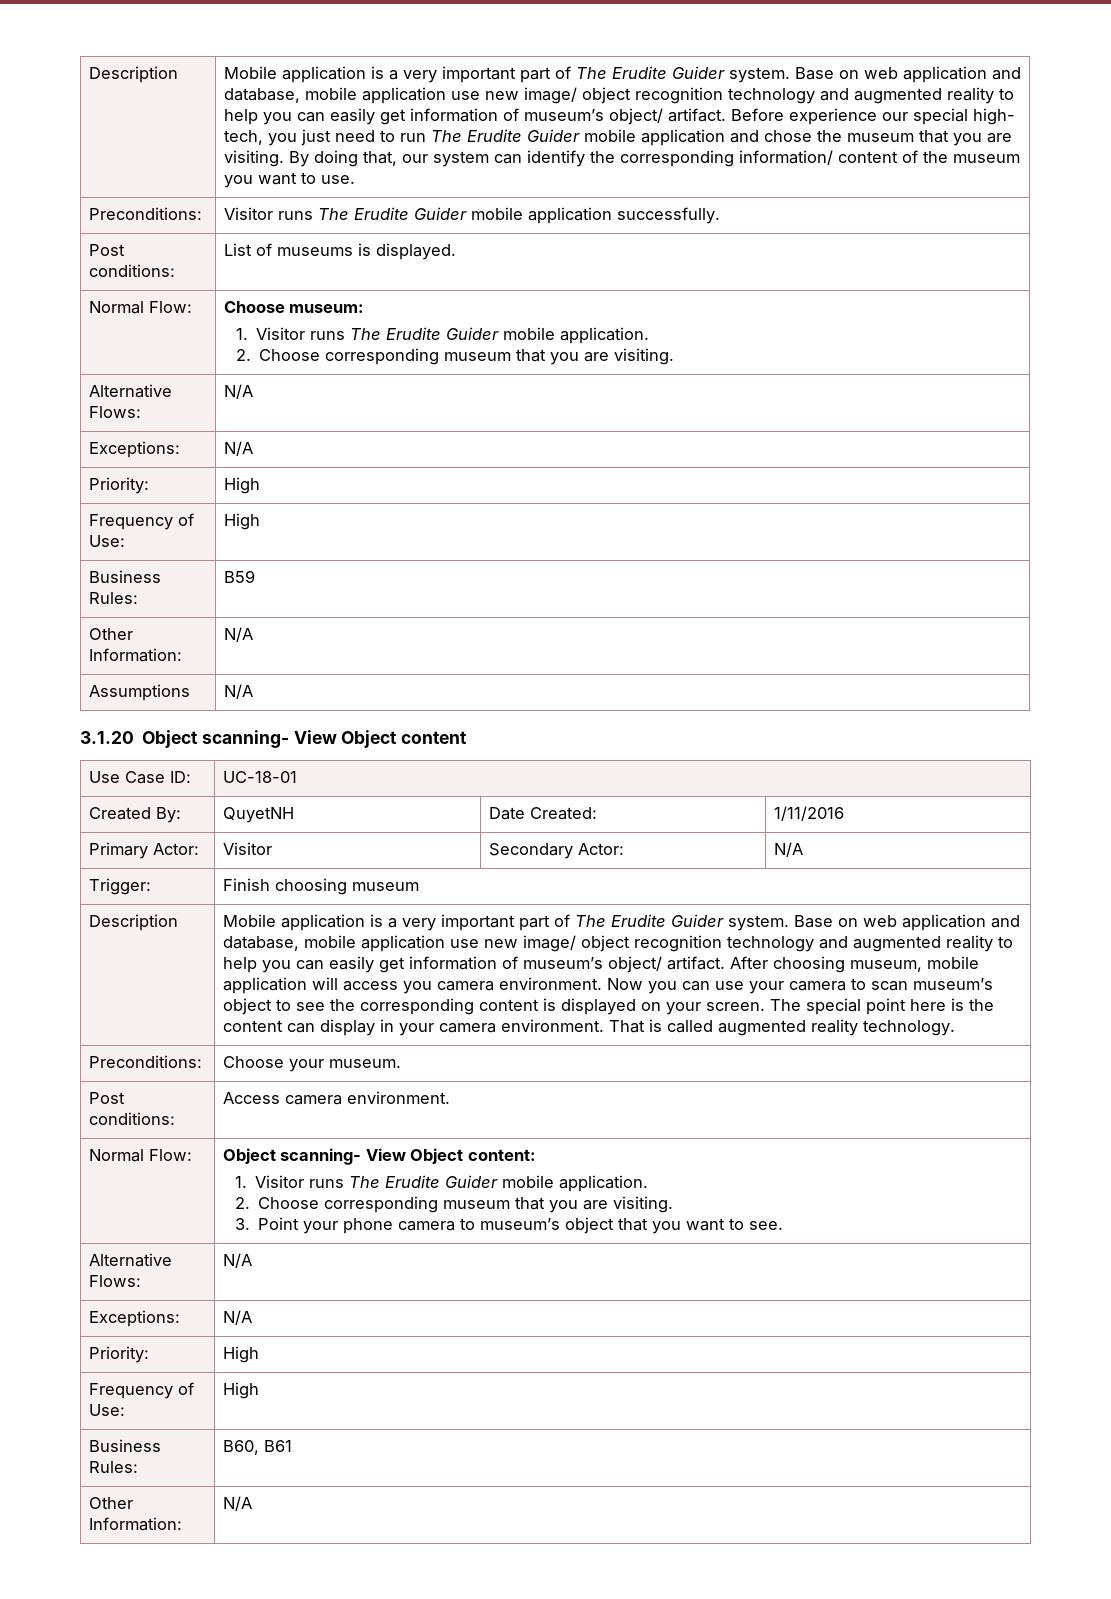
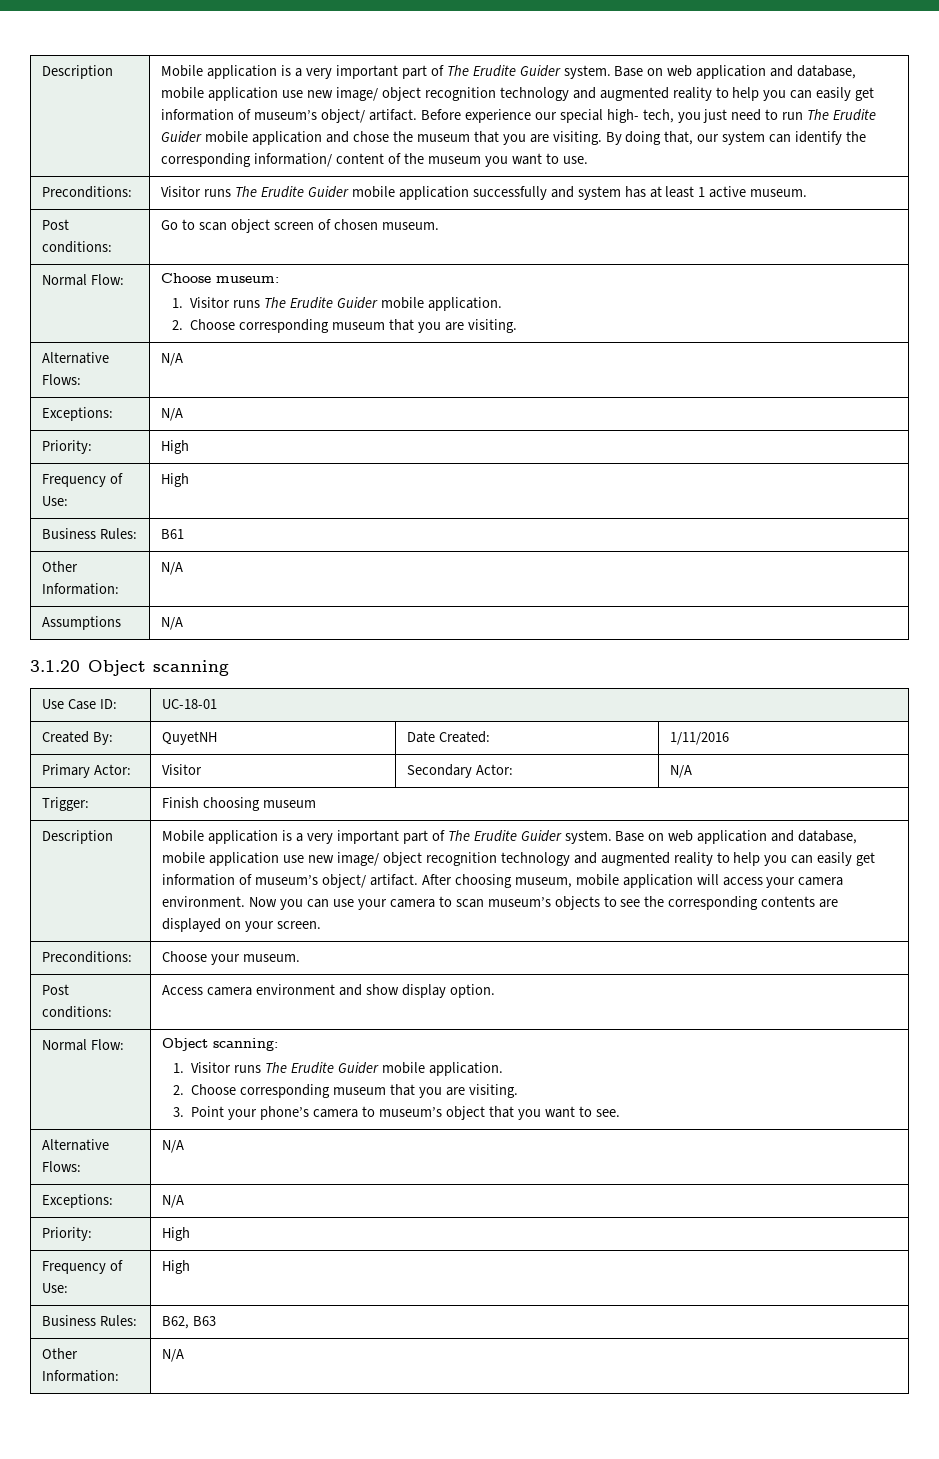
- Preconditions: | Visitor runs The Erudite Guider mobile application successfully.
- Post conditions: | List of museums is displayed.
+ Preconditions: | Visitor runs The Erudite Guider mobile application successfully and system has at least 1 active museum.
+ Post conditions: | Go to scan object screen of chosen museum.
- Business Rules: | B59
+ Business Rules: | B61
- 3.1.20 Object scanning- View Object content
+ 3.1.20 Object scanning
- After choosing museum, mobile application will access you camera environment.
+ After choosing museum, mobile application will access your camera environment.
- Now you can use your camera to scan museum’s object to see the corresponding content is displayed on your screen. The special point here is the content can display in your camera environment. That is called augmented reality technology.
+ Now you can use your camera to scan museum’s objects to see the corresponding contents are displayed on your screen.
- Post conditions: | Access camera environment.
+ Post conditions: | Access camera environment and show display option.
- Normal Flow: | Object scanning- View Object content:
+ Normal Flow: | Object scanning:
  1. Visitor runs The Erudite Guider mobile application.
  2. Choose corresponding museum that you are visiting.
- 3. Point your phone camera to museum’s object that you want to see.
+ 3. Point your phone’s camera to museum’s object that you want to see.
- Business Rules: | B60, B61
+ Business Rules: | B62, B63

